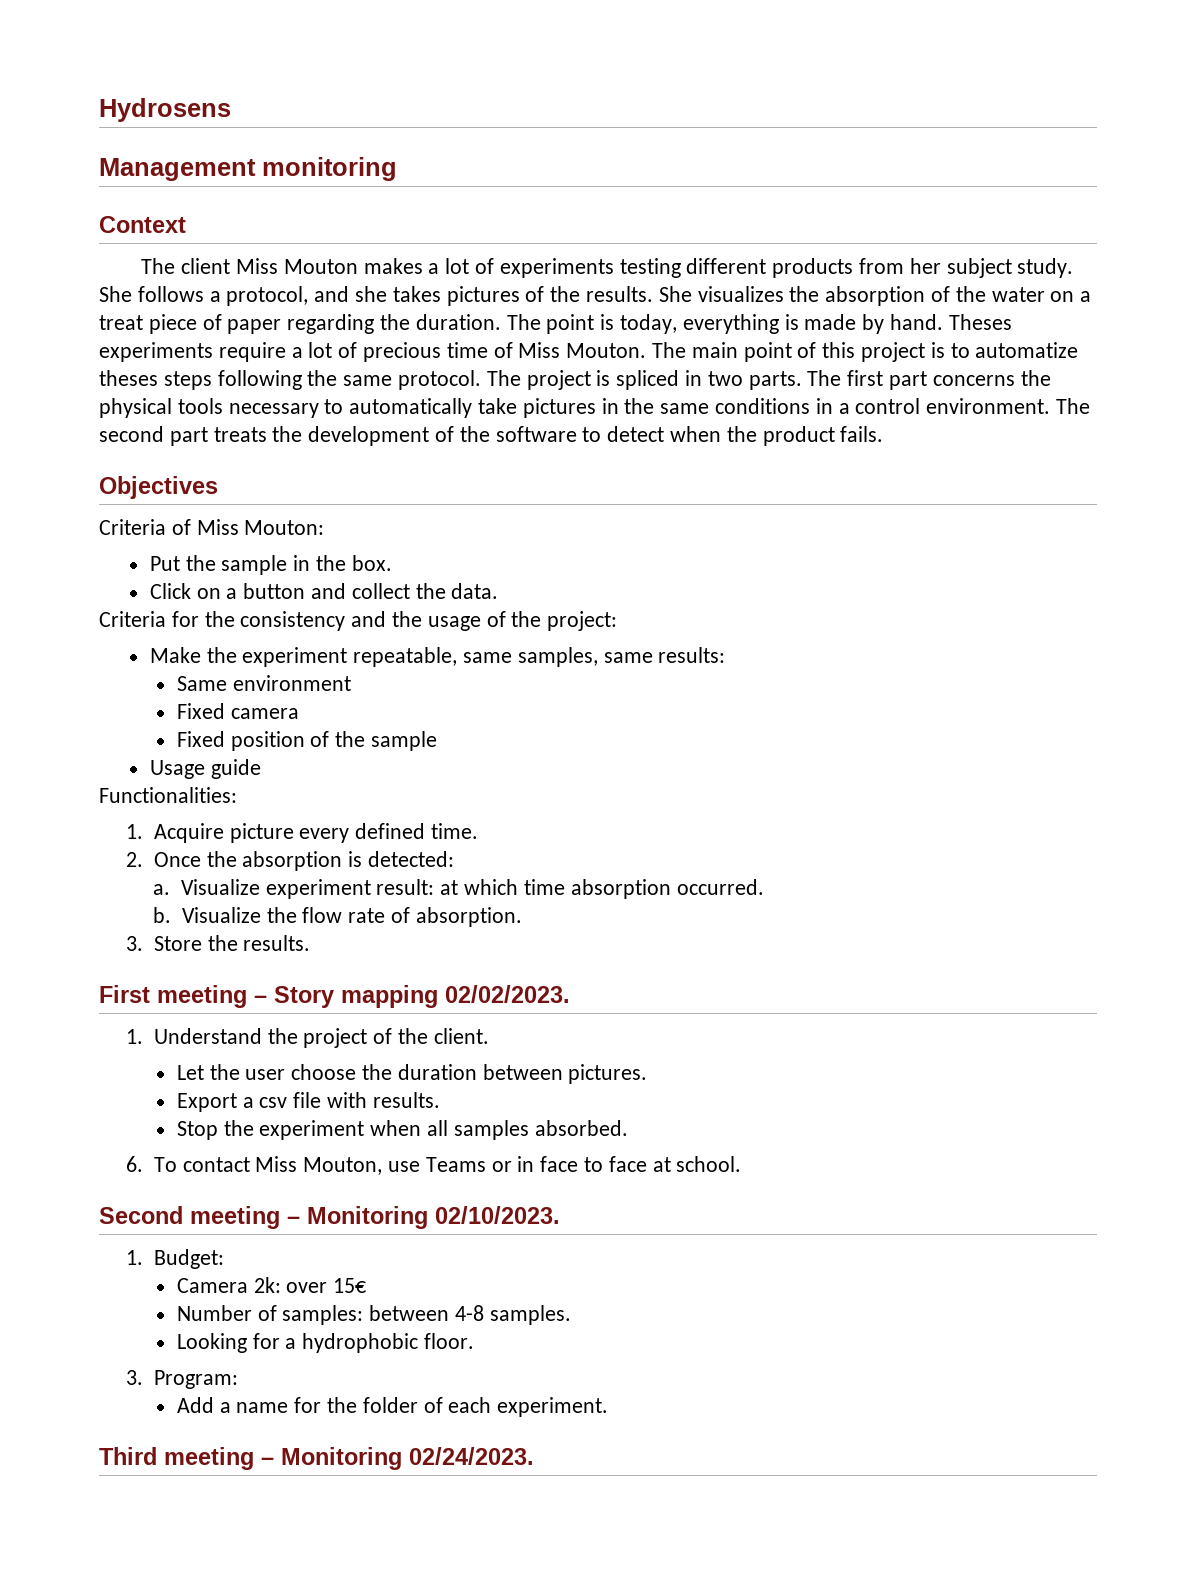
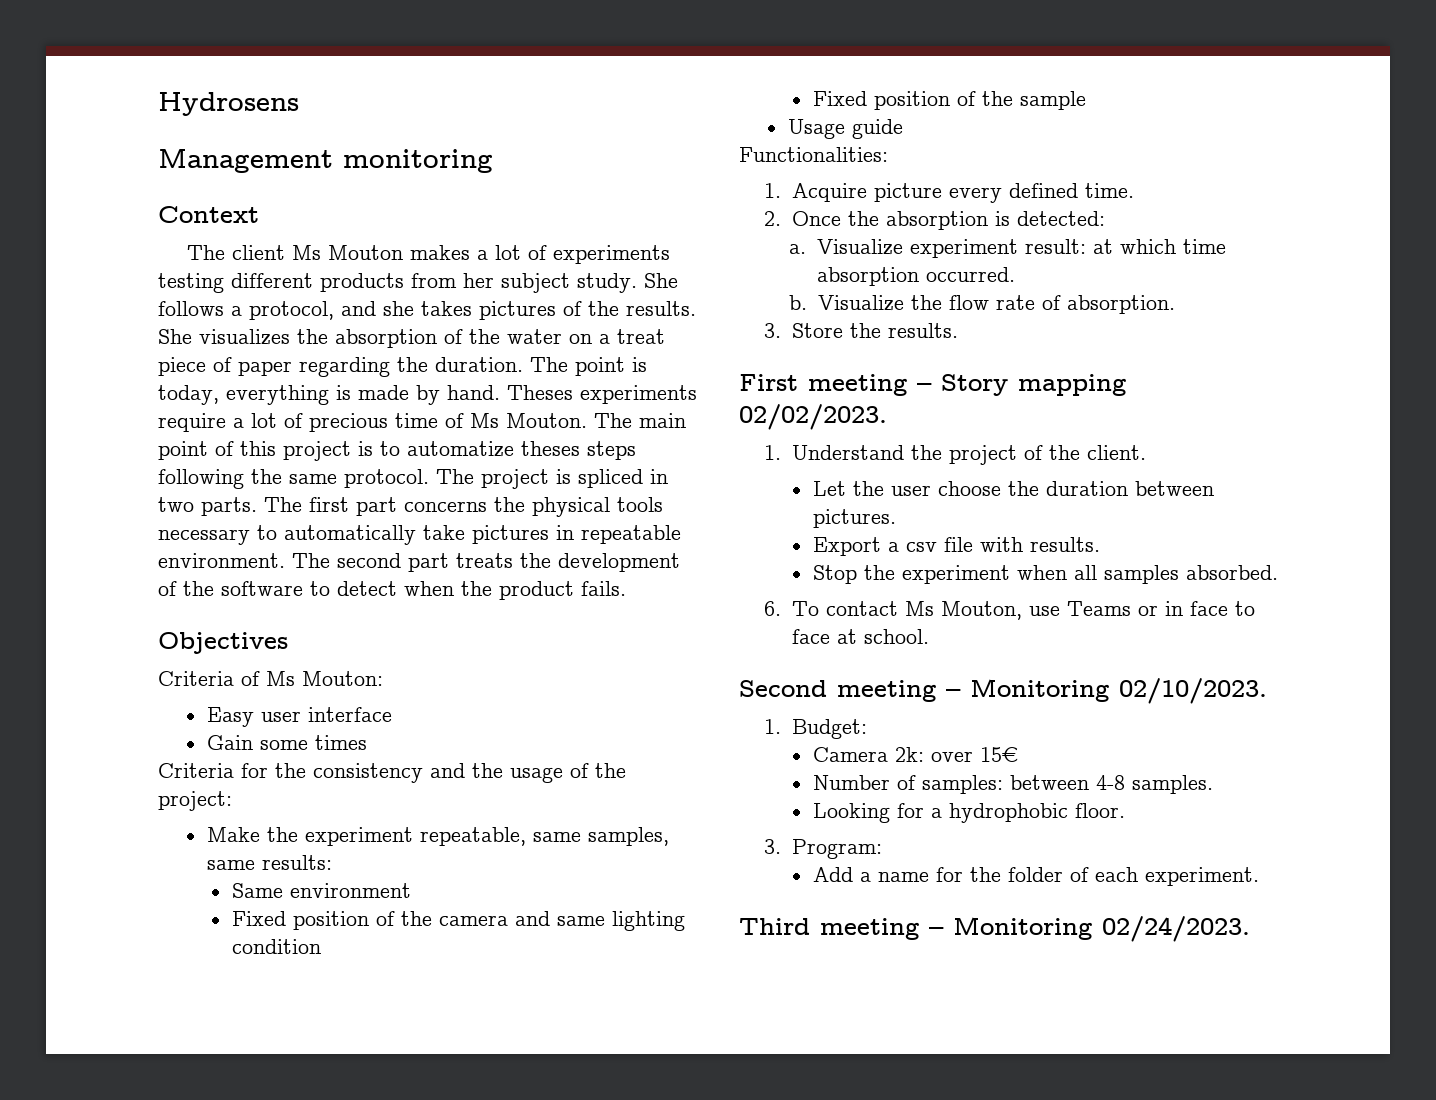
- The client Miss Mouton makes a lot of experiments testing different products from her subject study.
+ The client Ms Mouton makes a lot of experiments testing different products from her subject study.
- Theses experiments require a lot of precious time of Miss Mouton.
+ Theses experiments require a lot of precious time of Ms Mouton.
- The first part concerns the physical tools necessary to automatically take pictures in the same conditions in a control environment.
+ The first part concerns the physical tools necessary to automatically take pictures in repeatable environment.
- Criteria of Miss Mouton:
+ Criteria of Ms Mouton:
- Put the sample in the box.
- Click on a button and collect the data.
+ Easy user interface
+ Gain some times
- Fixed camera
+ Fixed position of the camera and same lighting condition
- 6. To contact Miss Mouton, use Teams or in face to face at school.
+ 6. To contact Ms Mouton, use Teams or in face to face at school.

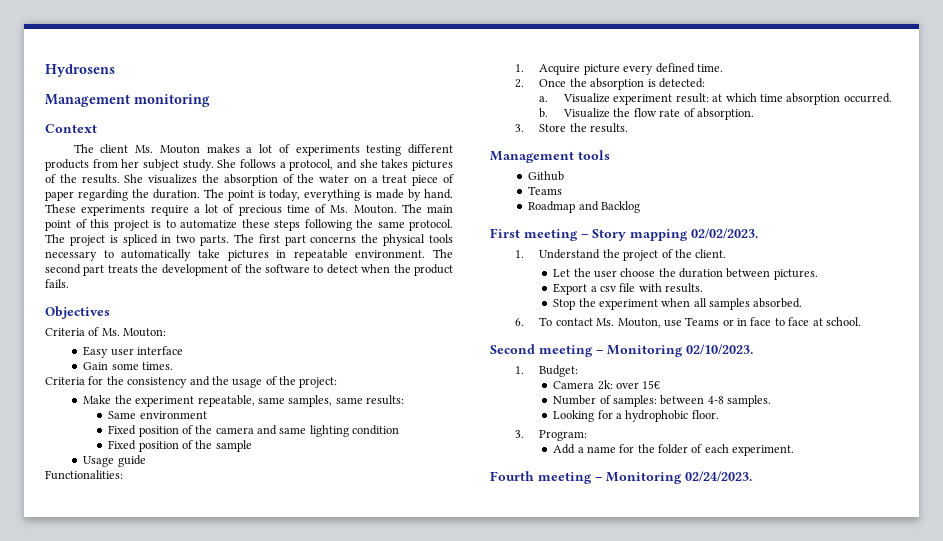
- The client Ms Mouton makes a lot of experiments testing different products from her subject study.
+ The client Ms. Mouton makes a lot of experiments testing different products from her subject study.
- Theses experiments require a lot of precious time of Ms Mouton.
+ These experiments require a lot of precious time of Ms. Mouton.
- The main point of this project is to automatize theses steps following the same protocol.
+ The main point of this project is to automatize these steps following the same protocol.
- Criteria of Ms Mouton:
+ Criteria of Ms. Mouton:
- Gain some times
+ Gain some times.
+ Management tools
+ Github
+ Teams
+ Roadmap and Backlog
- 6. To contact Ms Mouton, use Teams or in face to face at school.
+ 6. To contact Ms. Mouton, use Teams or in face to face at school.
- Third meeting – Monitoring 02/24/2023.
+ Fourth meeting – Monitoring 02/24/2023.

